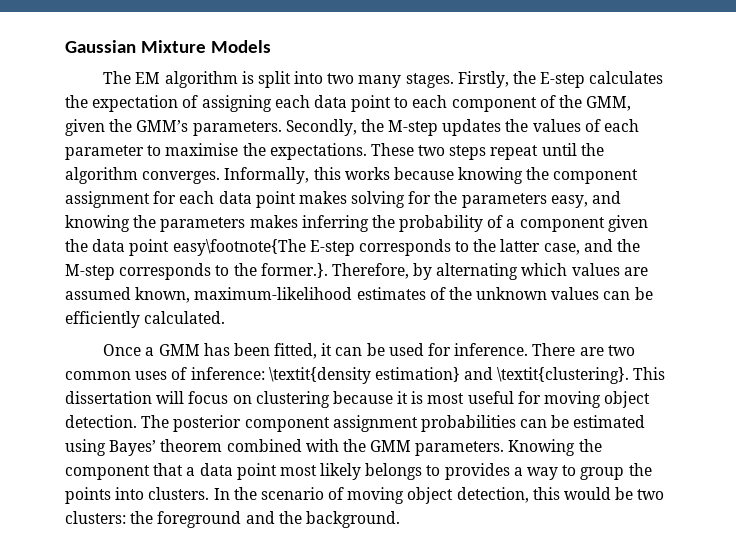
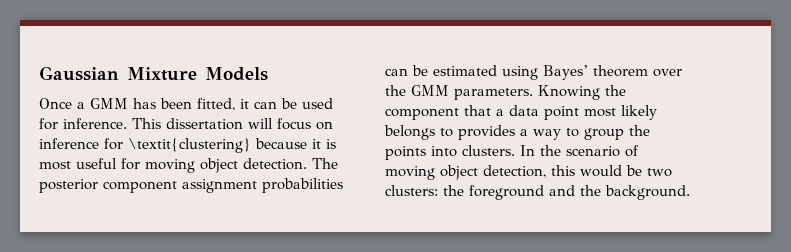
- The EM algorithm is split into two many stages. Firstly, the E-step calculates the expectation of assigning each data point to each component of the GMM, given the GMM’s parameters. Secondly, the M-step updates the values of each parameter to maximise the expectations. These two steps repeat until the algorithm converges. Informally, this works because knowing the component assignment for each data point makes solving for the parameters easy, and knowing the parameters makes inferring the probability of a component given the data point easy\footnote{The E-step corresponds to the latter case, and the M-step corresponds to the former.}. Therefore, by alternating which values are assumed known, maximum-likelihood estimates of the unknown values can be efficiently calculated.
- There are two common uses of inference: \textit{density estimation} and \textit{clustering}.
- This dissertation will focus on clustering because it is most useful for moving object detection.
+ This dissertation will focus on inference for \textit{clustering} because it is most useful for moving object detection.
- The posterior component assignment probabilities can be estimated using Bayes’ theorem combined with the GMM parameters.
+ The posterior component assignment probabilities can be estimated using Bayes’ theorem over the GMM parameters.

